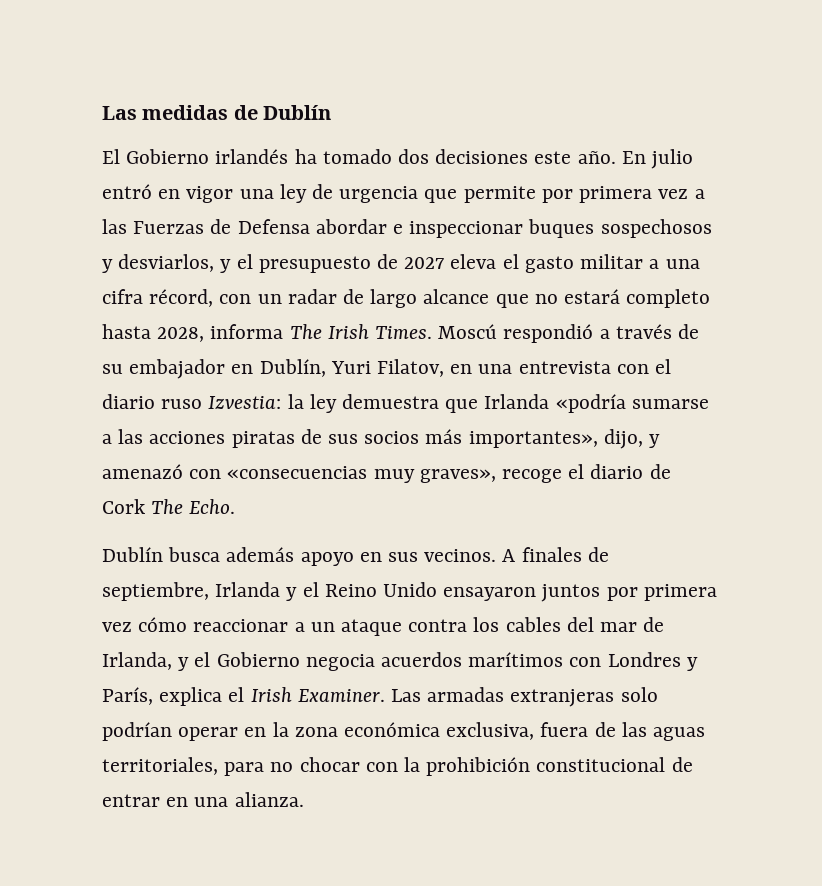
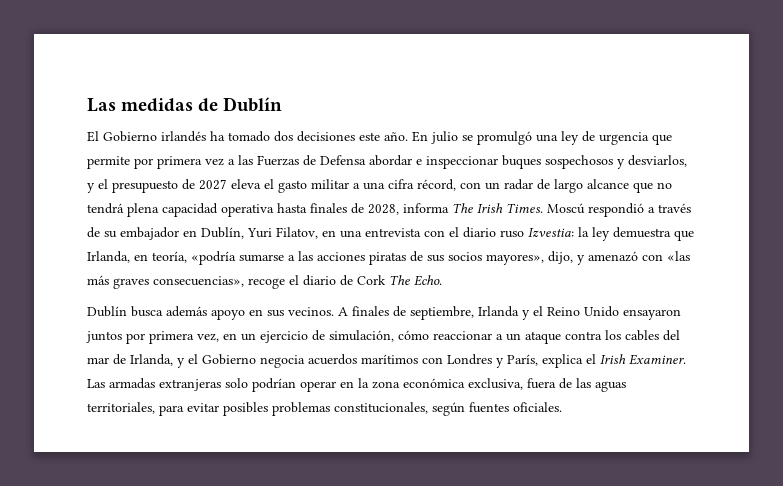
- En julio entró en vigor una ley de urgencia que permite por primera vez a las Fuerzas de Defensa abordar e inspeccionar buques sospechosos y desviarlos, y el presupuesto de 2027 eleva el gasto militar a una cifra récord, con un radar de largo alcance que no estará completo hasta 2028, informa The Irish Times.
+ En julio se promulgó una ley de urgencia que permite por primera vez a las Fuerzas de Defensa abordar e inspeccionar buques sospechosos y desviarlos, y el presupuesto de 2027 eleva el gasto militar a una cifra récord, con un radar de largo alcance que no tendrá plena capacidad operativa hasta finales de 2028, informa The Irish Times.
- Moscú respondió a través de su embajador en Dublín, Yuri Filatov, en una entrevista con el diario ruso Izvestia: la ley demuestra que Irlanda «podría sumarse a las acciones piratas de sus socios más importantes», dijo, y amenazó con «consecuencias muy graves», recoge el diario de Cork The Echo.
+ Moscú respondió a través de su embajador en Dublín, Yuri Filatov, en una entrevista con el diario ruso Izvestia: la ley demuestra que Irlanda, en teoría, «podría sumarse a las acciones piratas de sus socios mayores», dijo, y amenazó con «las más graves consecuencias», recoge el diario de Cork The Echo.
- A finales de septiembre, Irlanda y el Reino Unido ensayaron juntos por primera vez cómo reaccionar a un ataque contra los cables del mar de Irlanda, y el Gobierno negocia acuerdos marítimos con Londres y París, explica el Irish Examiner.
+ A finales de septiembre, Irlanda y el Reino Unido ensayaron juntos por primera vez, en un ejercicio de simulación, cómo reaccionar a un ataque contra los cables del mar de Irlanda, y el Gobierno negocia acuerdos marítimos con Londres y París, explica el Irish Examiner.
- Las armadas extranjeras solo podrían operar en la zona económica exclusiva, fuera de las aguas territoriales, para no chocar con la prohibición constitucional de entrar en una alianza.
+ Las armadas extranjeras solo podrían operar en la zona económica exclusiva, fuera de las aguas territoriales, para evitar posibles problemas constitucionales, según fuentes oficiales.

